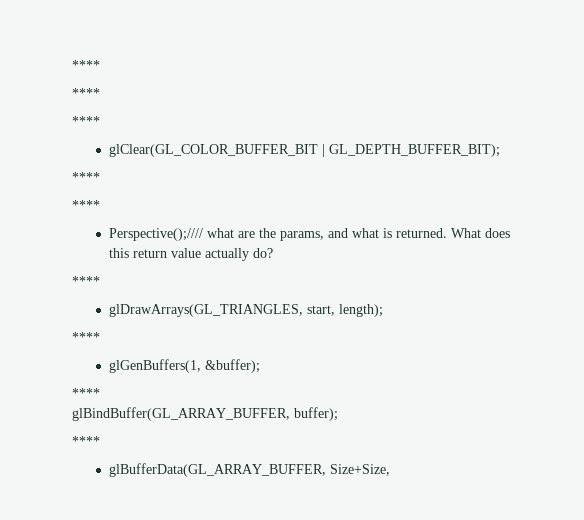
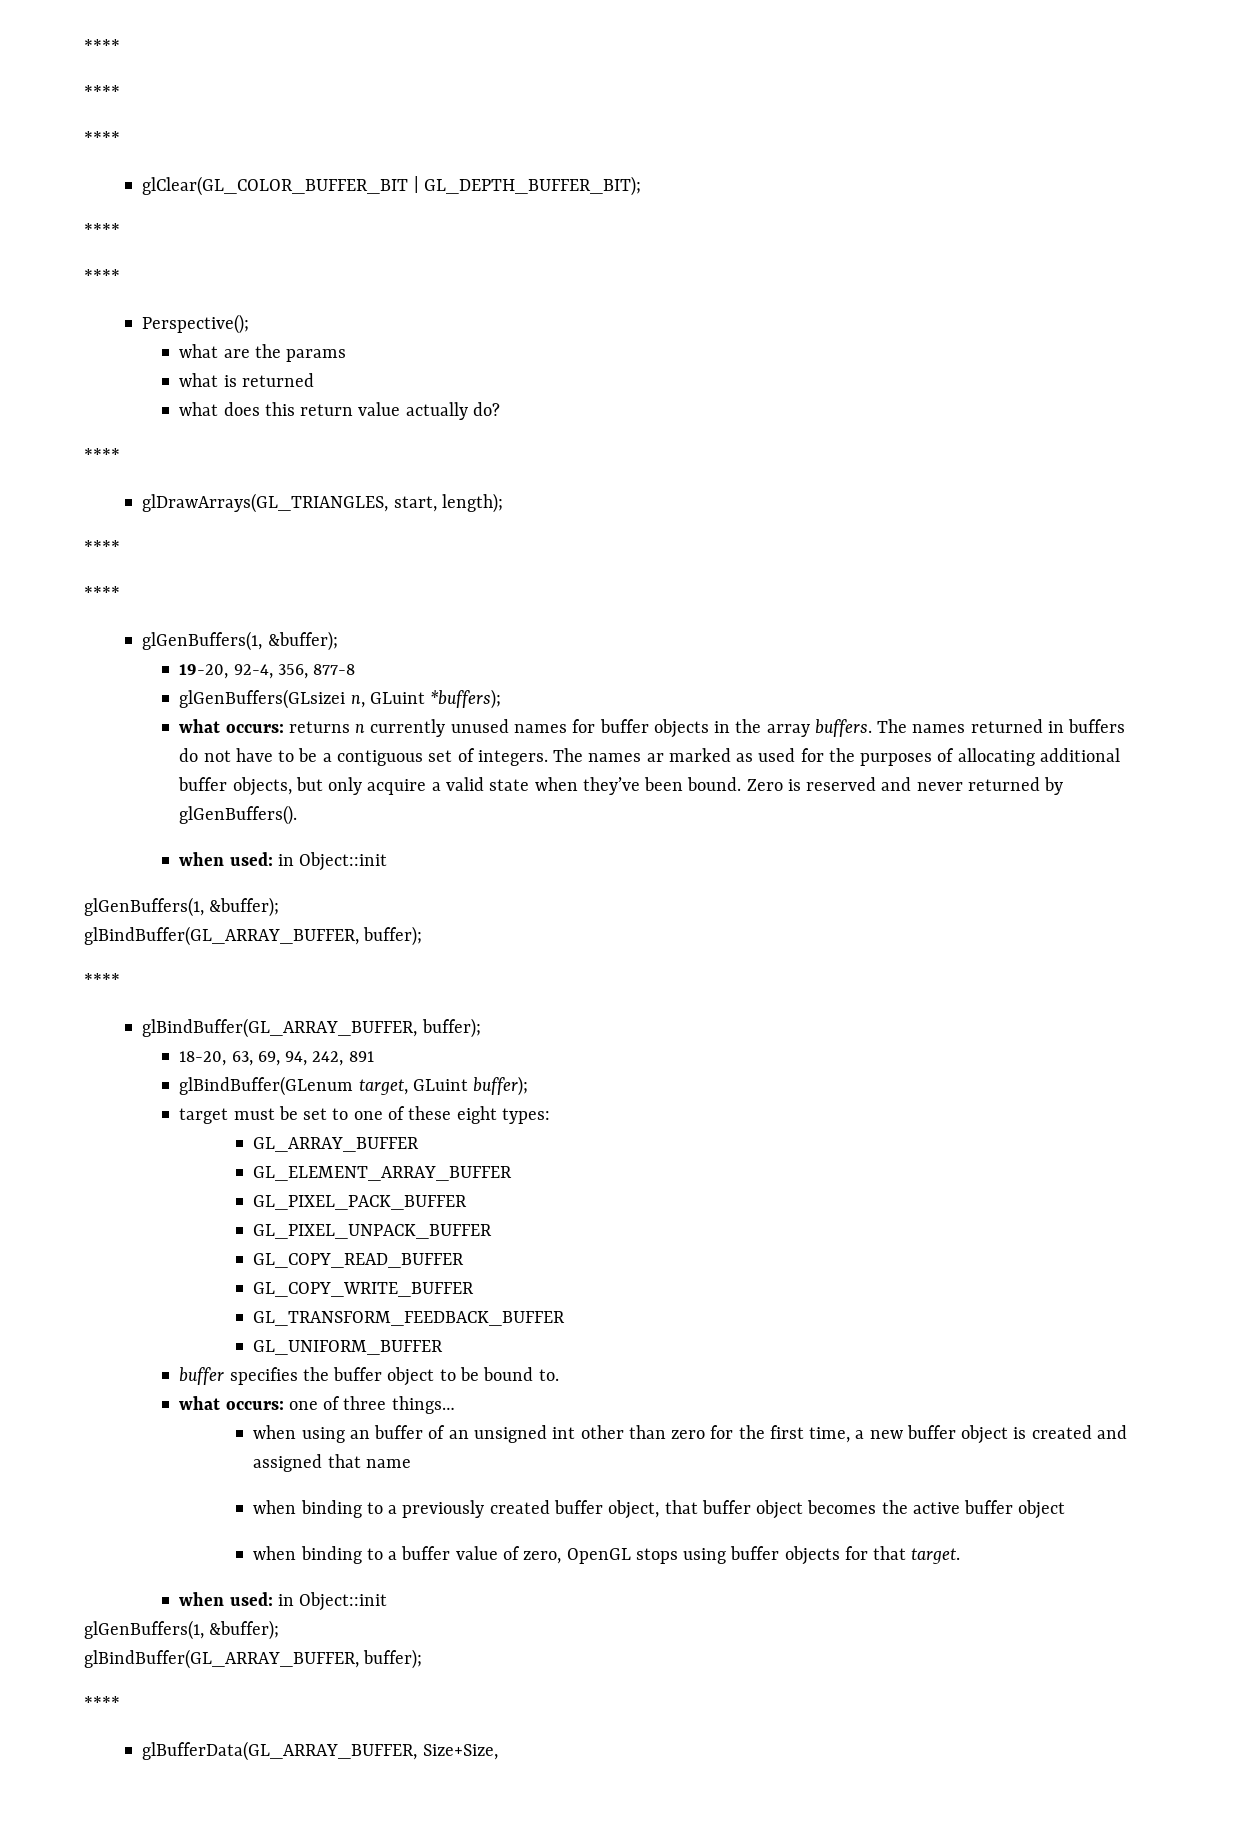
- Perspective();//// what are the params, and what is returned. What does this return value actually do?
+ Perspective();
+ what are the params
+ what is returned
+ what does this return value actually do?
  glDrawArrays(GL_TRIANGLES, start, length);
  ****
+ ****
  glGenBuffers(1, &buffer);
+ 19-20, 92-4, 356, 877-8
+ glGenBuffers(GLsizei n, GLuint *buffers);
+ what occurs: returns n currently unused names for buffer objects in the array buffers. The names returned in buffers do not have to be a contiguous set of integers. The names ar marked as used for the purposes of allocating additional buffer objects, but only acquire a valid state when they’ve been bound. Zero is reserved and never returned by glGenBuffers().
+ when used: in Object::init
+ glGenBuffers(1, &buffer);
+ glBindBuffer(GL_ARRAY_BUFFER, buffer);
  ****
+ glBindBuffer(GL_ARRAY_BUFFER, buffer);
+ 18-20, 63, 69, 94, 242, 891
+ glBindBuffer(GLenum target, GLuint buffer);
+ target must be set to one of these eight types:
+ GL_ARRAY_BUFFER
+ GL_ELEMENT_ARRAY_BUFFER
+ GL_PIXEL_PACK_BUFFER
+ GL_PIXEL_UNPACK_BUFFER
+ GL_COPY_READ_BUFFER
+ GL_COPY_WRITE_BUFFER
+ GL_TRANSFORM_FEEDBACK_BUFFER
+ GL_UNIFORM_BUFFER
+ buffer specifies the buffer object to be bound to.
+ what occurs: one of three things…
+ when using an buffer of an unsigned int other than zero for the first time, a new buffer object is created and assigned that name
+ when binding to a previously created buffer object, that buffer object becomes the active buffer object
+ when binding to a buffer value of zero, OpenGL stops using buffer objects for that target.
+ when used: in Object::init
+ glGenBuffers(1, &buffer);

